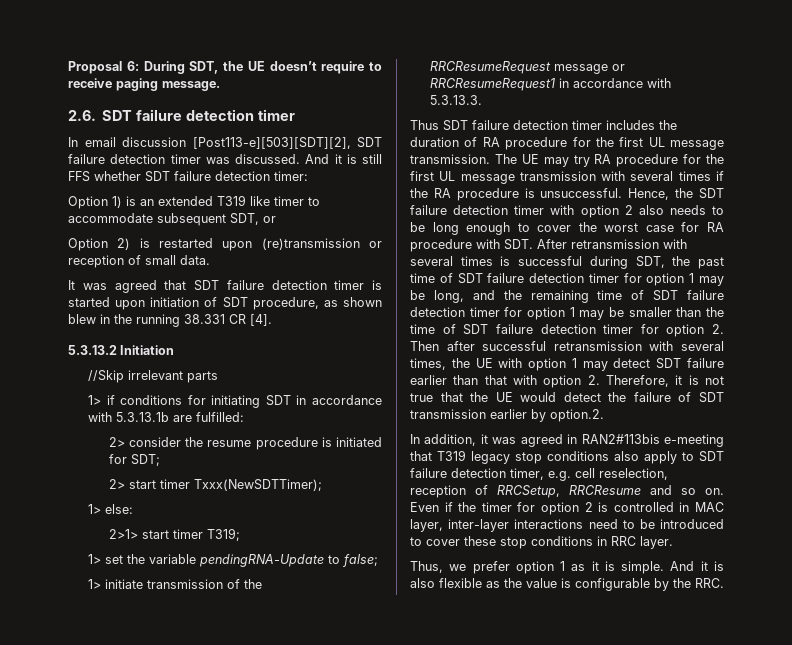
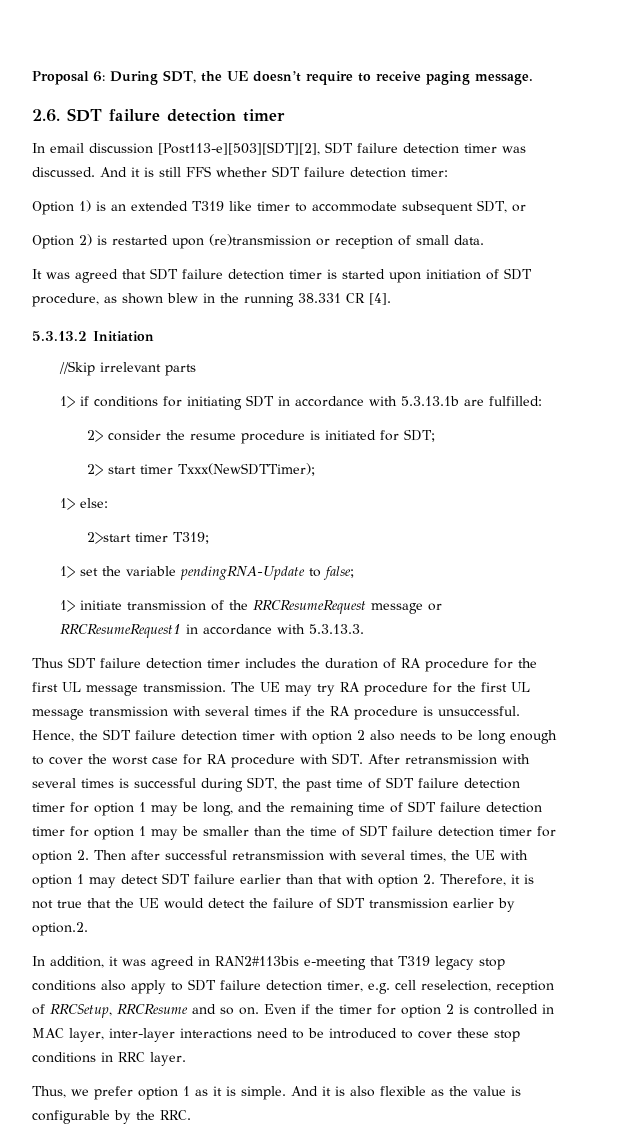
- 2>1> start timer T319;
+ 2>start timer T319;

